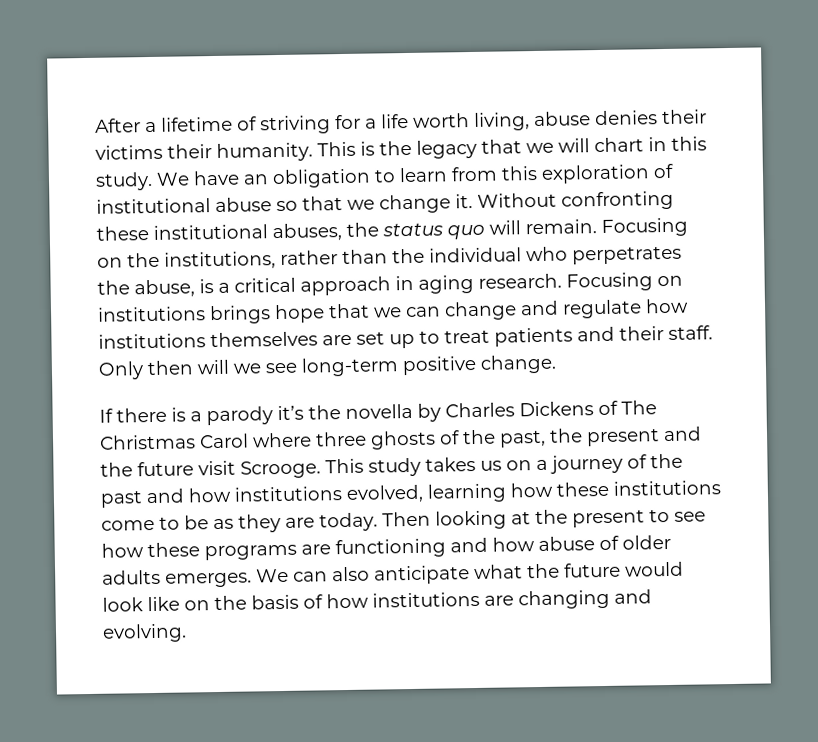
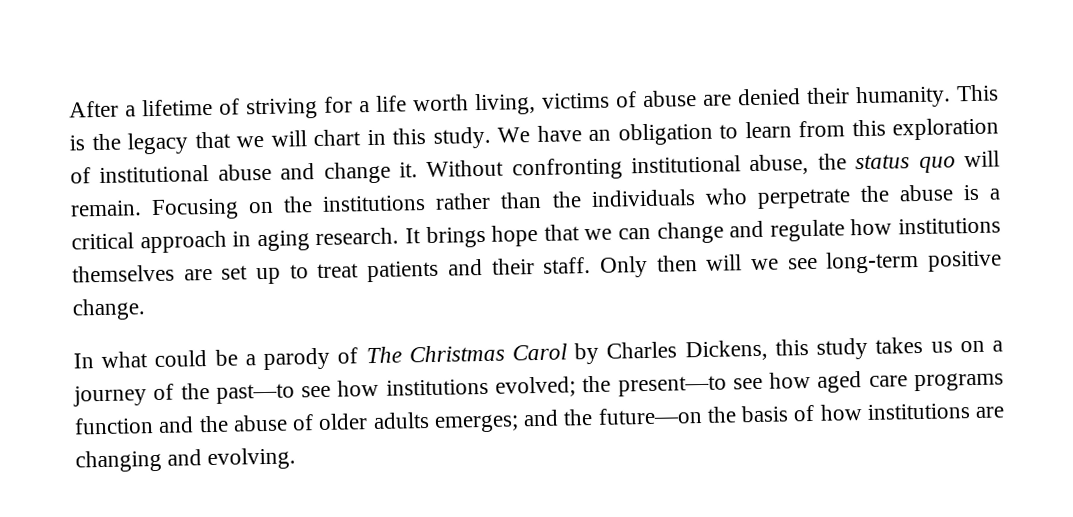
- After a lifetime of striving for a life worth living, abuse denies their victims their humanity.
+ After a lifetime of striving for a life worth living, victims of abuse are denied their humanity.
- We have an obligation to learn from this exploration of institutional abuse so that we change it.
+ We have an obligation to learn from this exploration of institutional abuse and change it.
- Without confronting these institutional abuses, the status quo will remain.
+ Without confronting institutional abuse, the status quo will remain.
- Focusing on the institutions, rather than the individual who perpetrates the abuse, is a critical approach in aging research.
+ Focusing on the institutions rather than the individuals who perpetrate the abuse is a critical approach in aging research.
- Focusing on institutions brings hope that we can change and regulate how institutions themselves are set up to treat patients and their staff.
+ It brings hope that we can change and regulate how institutions themselves are set up to treat patients and their staff.
- If there is a parody it’s the novella by Charles Dickens of The Christmas Carol where three ghosts of the past, the present and the future visit Scrooge. This study takes us on a journey of the past and how institutions evolved, learning how these institutions come to be as they are today. Then looking at the present to see how these programs are functioning and how abuse of older adults emerges. We can also anticipate what the future would look like on the basis of how institutions are changing and evolving.
+ In what could be a parody of The Christmas Carol by Charles Dickens, this study takes us on a journey of the past—to see how institutions evolved; the present—to see how aged care programs function and the abuse of older adults emerges; and the future—on the basis of how institutions are changing and evolving.

